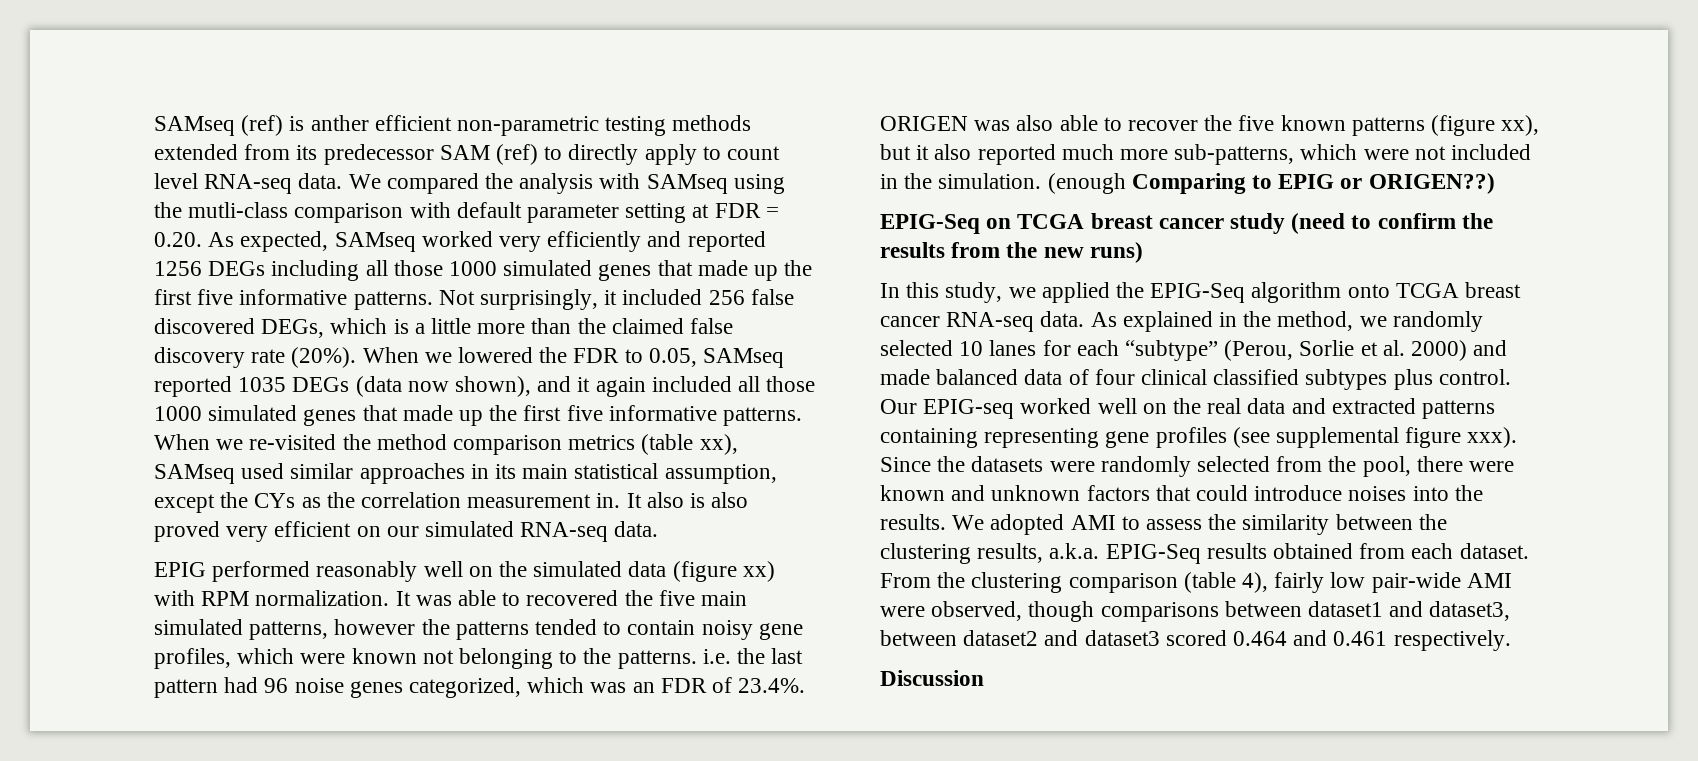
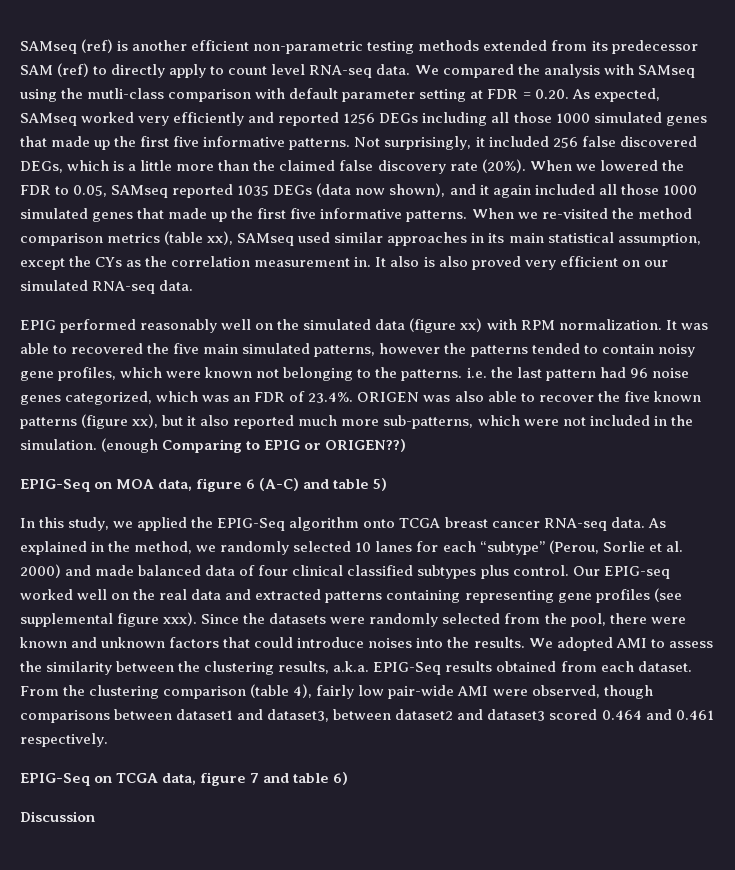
- SAMseq (ref) is anther efficient non-parametric testing methods extended from its predecessor SAM (ref) to directly apply to count level RNA-seq data.
+ SAMseq (ref) is another efficient non-parametric testing methods extended from its predecessor SAM (ref) to directly apply to count level RNA-seq data.
- EPIG-Seq on TCGA breast cancer study (need to confirm the results from the new runs)
+ EPIG-Seq on MOA data, figure 6 (A-C) and table 5)
+ EPIG-Seq on TCGA data, figure 7 and table 6)

